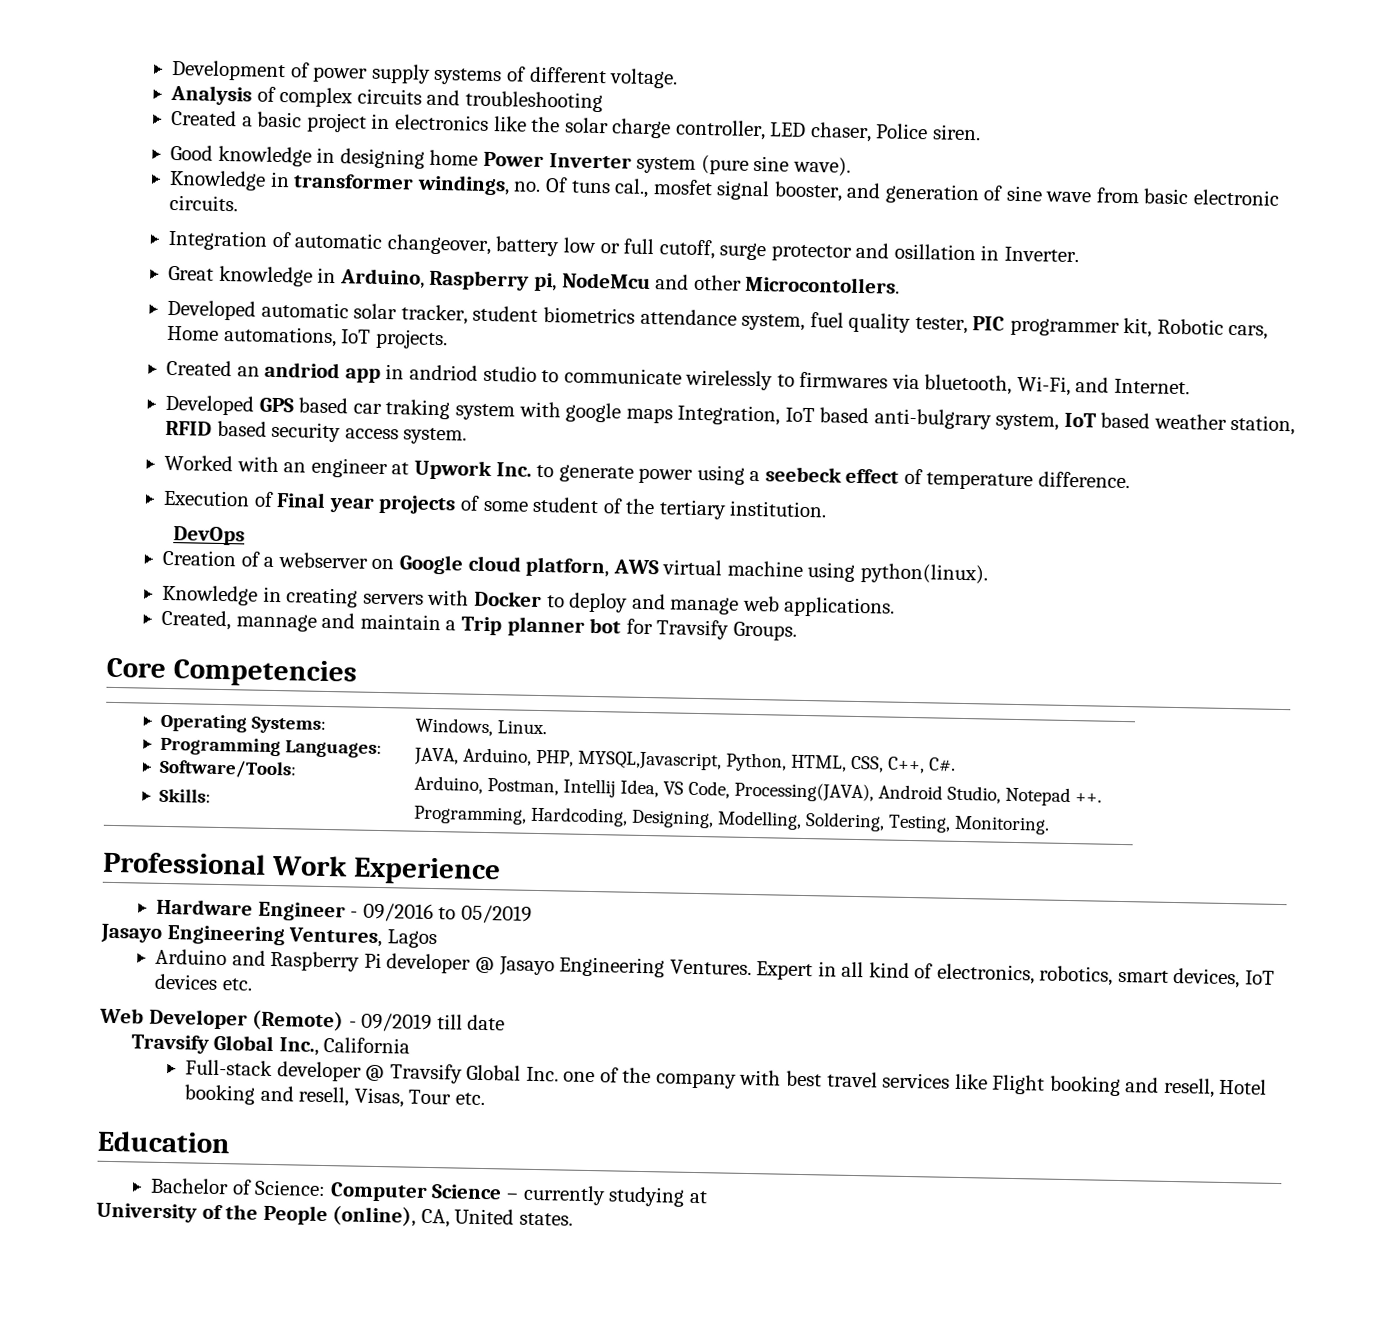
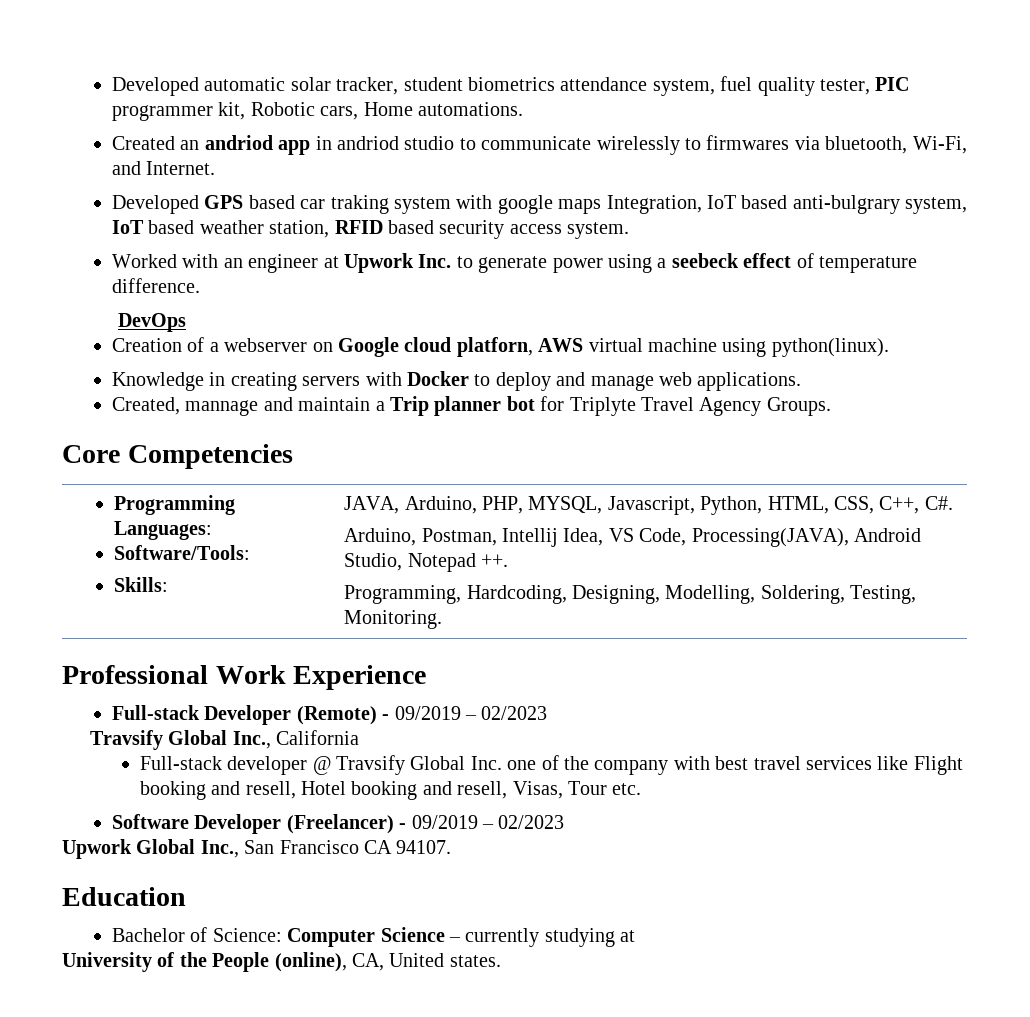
- Development of power supply systems of different voltage.
- Analysis of complex circuits and troubleshooting
- Created a basic project in electronics like the solar charge controller, LED chaser, Police siren.
- Good knowledge in designing home Power Inverter system (pure sine wave).
- Knowledge in transformer windings, no. Of tuns cal., mosfet signal booster, and generation of sine wave from basic electronic circuits.
- Integration of automatic changeover, battery low or full cutoff, surge protector and osillation in Inverter.
- Great knowledge in Arduino, Raspberry pi, NodeMcu and other Microcontollers.
- Developed automatic solar tracker, student biometrics attendance system, fuel quality tester, PIC programmer kit, Robotic cars, Home automations, IoT projects.
+ Developed automatic solar tracker, student biometrics attendance system, fuel quality tester, PIC programmer kit, Robotic cars, Home automations.
- Execution of Final year projects of some student of the tertiary institution.
- Created, mannage and maintain a Trip planner bot for Travsify Groups.
+ Created, mannage and maintain a Trip planner bot for Triplyte Travel Agency Groups.
- Operating Systems:
  Programming Languages:
  Software/Tools:
- Skills: | Windows, Linux.
- JAVA, Arduino, PHP, MYSQL,Javascript, Python, HTML, CSS, C++, C#.
+ Skills: | JAVA, Arduino, PHP, MYSQL, Javascript, Python, HTML, CSS, C++, C#.
- Hardware Engineer - 09/2016 to 05/2019
- Jasayo Engineering Ventures, Lagos
- Arduino and Raspberry Pi developer @ Jasayo Engineering Ventures. Expert in all kind of electronics, robotics, smart devices, IoT devices etc.
- Web Developer (Remote) - 09/2019 till date
+ Full-stack Developer (Remote) - 09/2019 – 02/2023
+ Software Developer (Freelancer) - 09/2019 – 02/2023
+ Upwork Global Inc., San Francisco CA 94107.

